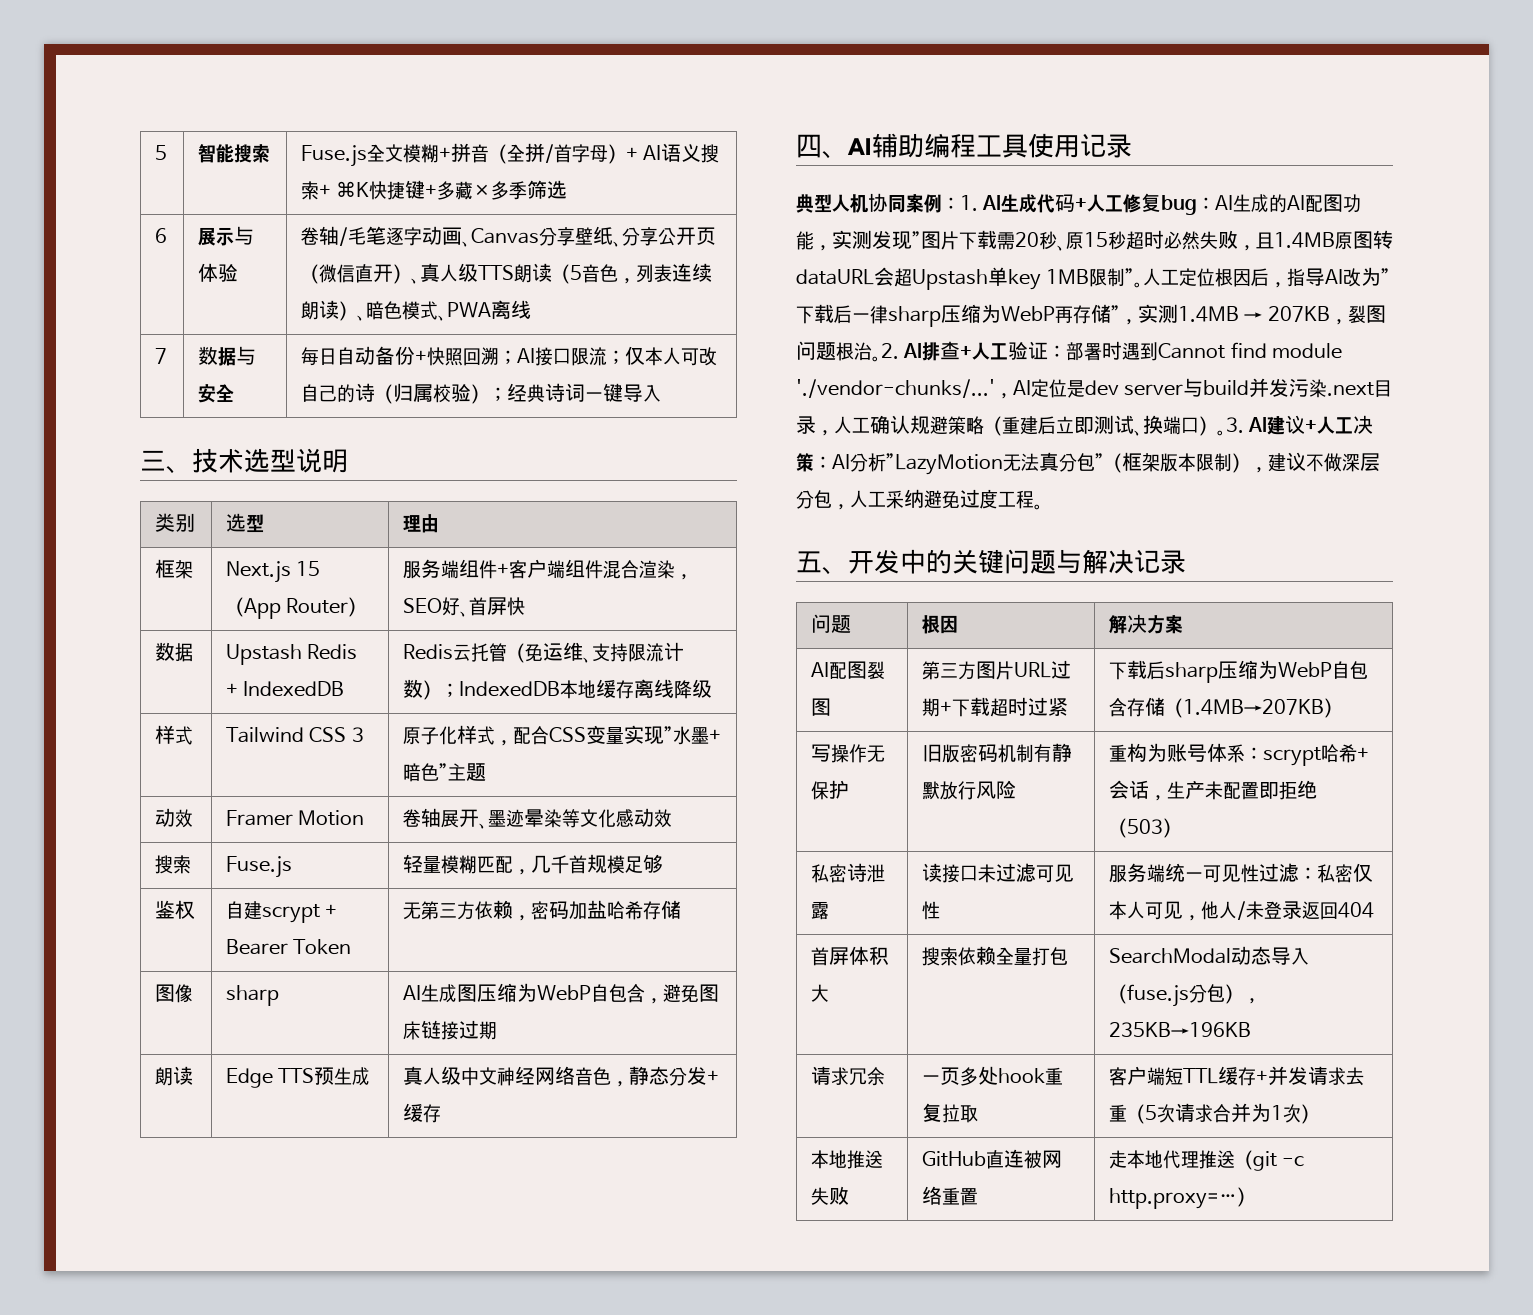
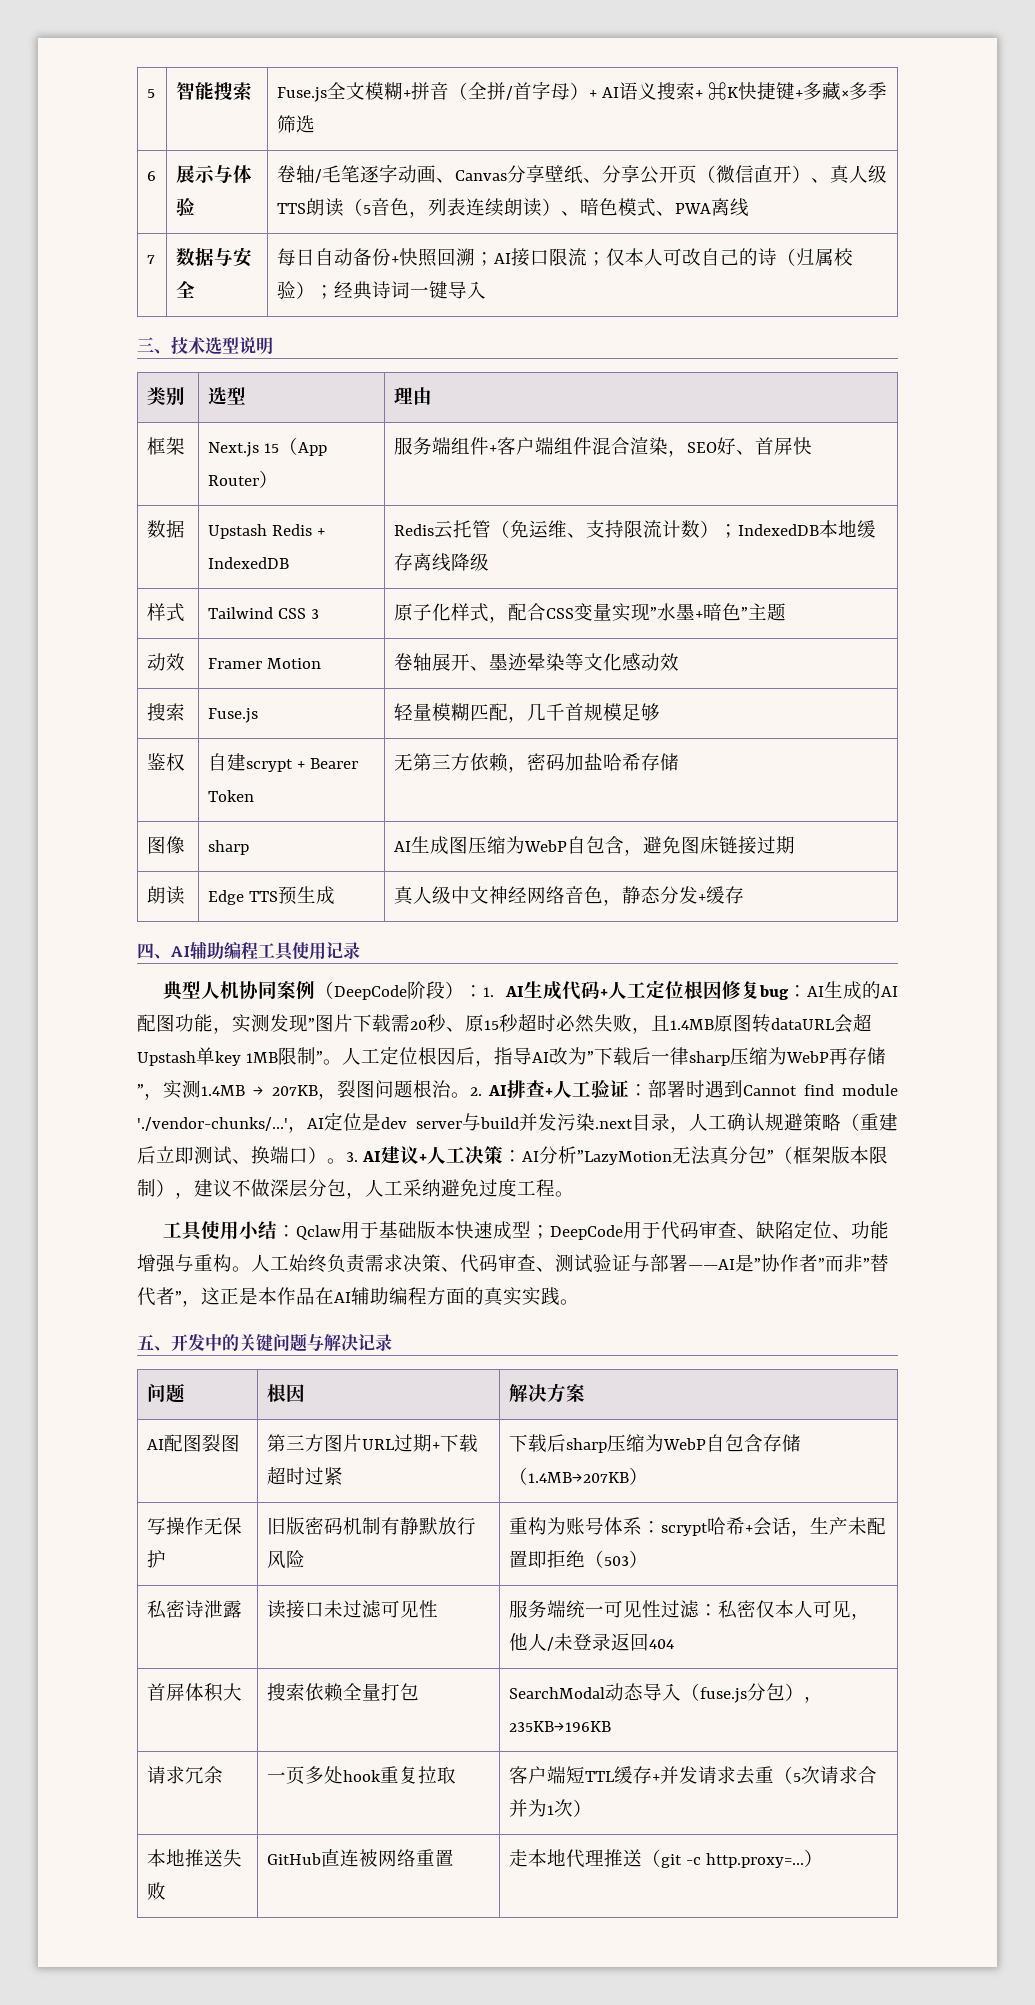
- 典型人机协同案例：1. AI生成代码+人工修复bug：AI生成的AI配图功能，实测发现”图片下载需20秒、原15秒超时必然失败，且1.4MB原图转dataURL会超Upstash单key 1MB限制”。
+ 典型人机协同案例（DeepCode阶段）：1. AI生成代码+人工定位根因修复bug：AI生成的AI配图功能，实测发现”图片下载需20秒、原15秒超时必然失败，且1.4MB原图转dataURL会超Upstash单key 1MB限制”。
+ 工具使用小结：Qclaw用于基础版本快速成型；DeepCode用于代码审查、缺陷定位、功能增强与重构。人工始终负责需求决策、代码审查、测试验证与部署——AI是”协作者”而非”替代者”，这正是本作品在AI辅助编程方面的真实实践。

